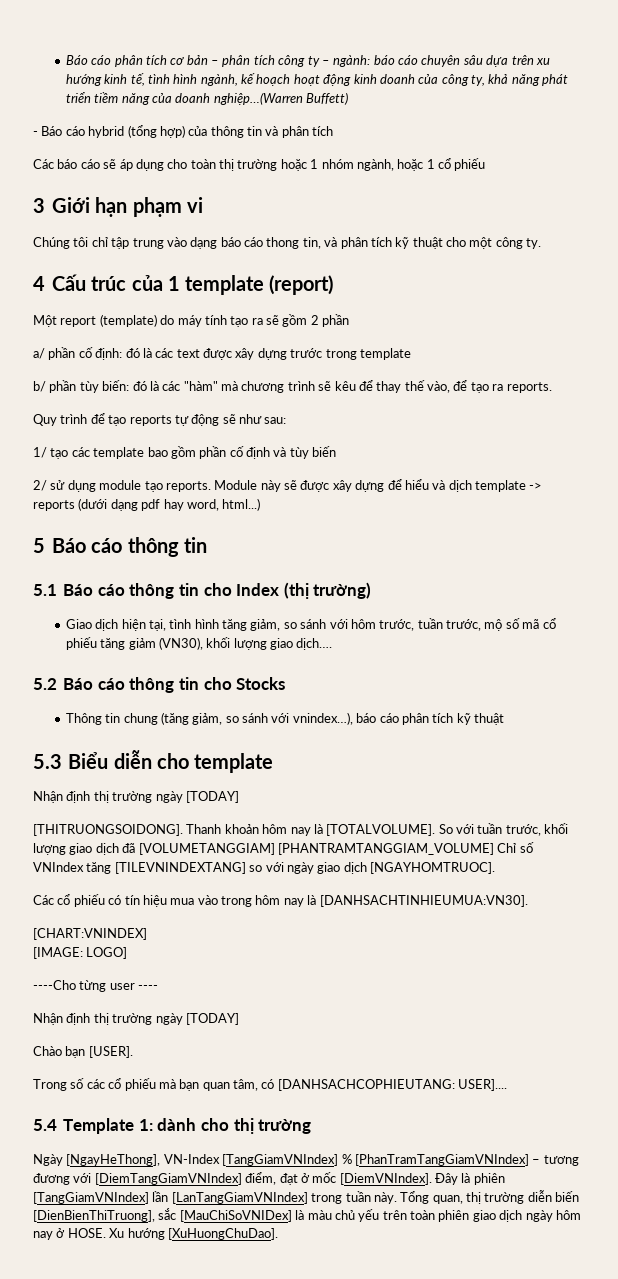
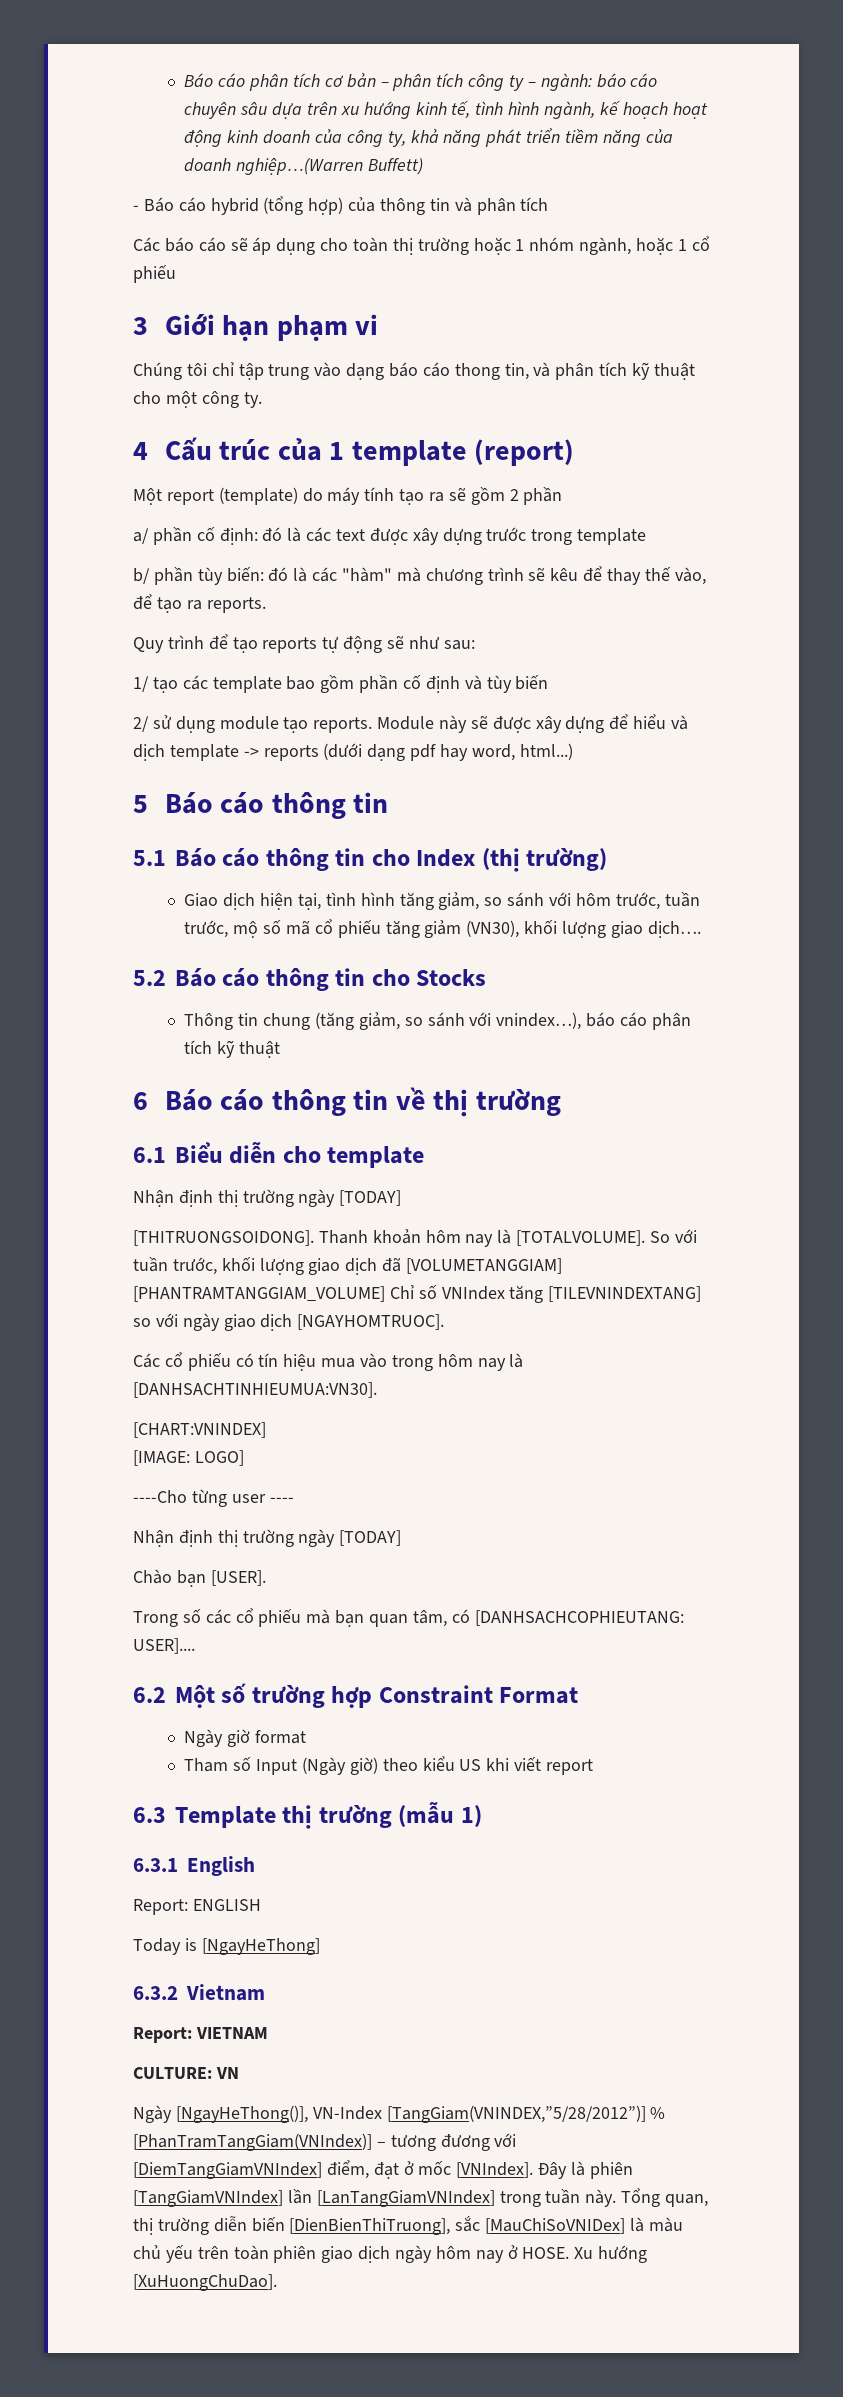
- 5.3 Biểu diễn cho template
+ 6 Báo cáo thông tin về thị trường
+ 6.1 Biểu diễn cho template
- 5.4 Template 1: dành cho thị trường
- Ngày [NgayHeThong], VN-Index [TangGiamVNIndex] % [PhanTramTangGiamVNIndex] – tương đương với [DiemTangGiamVNIndex] điểm, đạt ở mốc [DiemVNIndex].
+ 6.2 Một số trường hợp Constraint Format
+ Ngày giờ format
+ Tham số Input (Ngày giờ) theo kiểu US khi viết report
+ 6.3 Template thị trường (mẫu 1)
+ 6.3.1 English
+ Report: ENGLISH
+ Today is [NgayHeThong]
+ 6.3.2 Vietnam
+ Report: VIETNAM
+ CULTURE: VN
+ Ngày [NgayHeThong()], VN-Index [TangGiam(VNINDEX,”5/28/2012”)] % [PhanTramTangGiam(VNIndex)] – tương đương với [DiemTangGiamVNIndex] điểm, đạt ở mốc [VNIndex].

